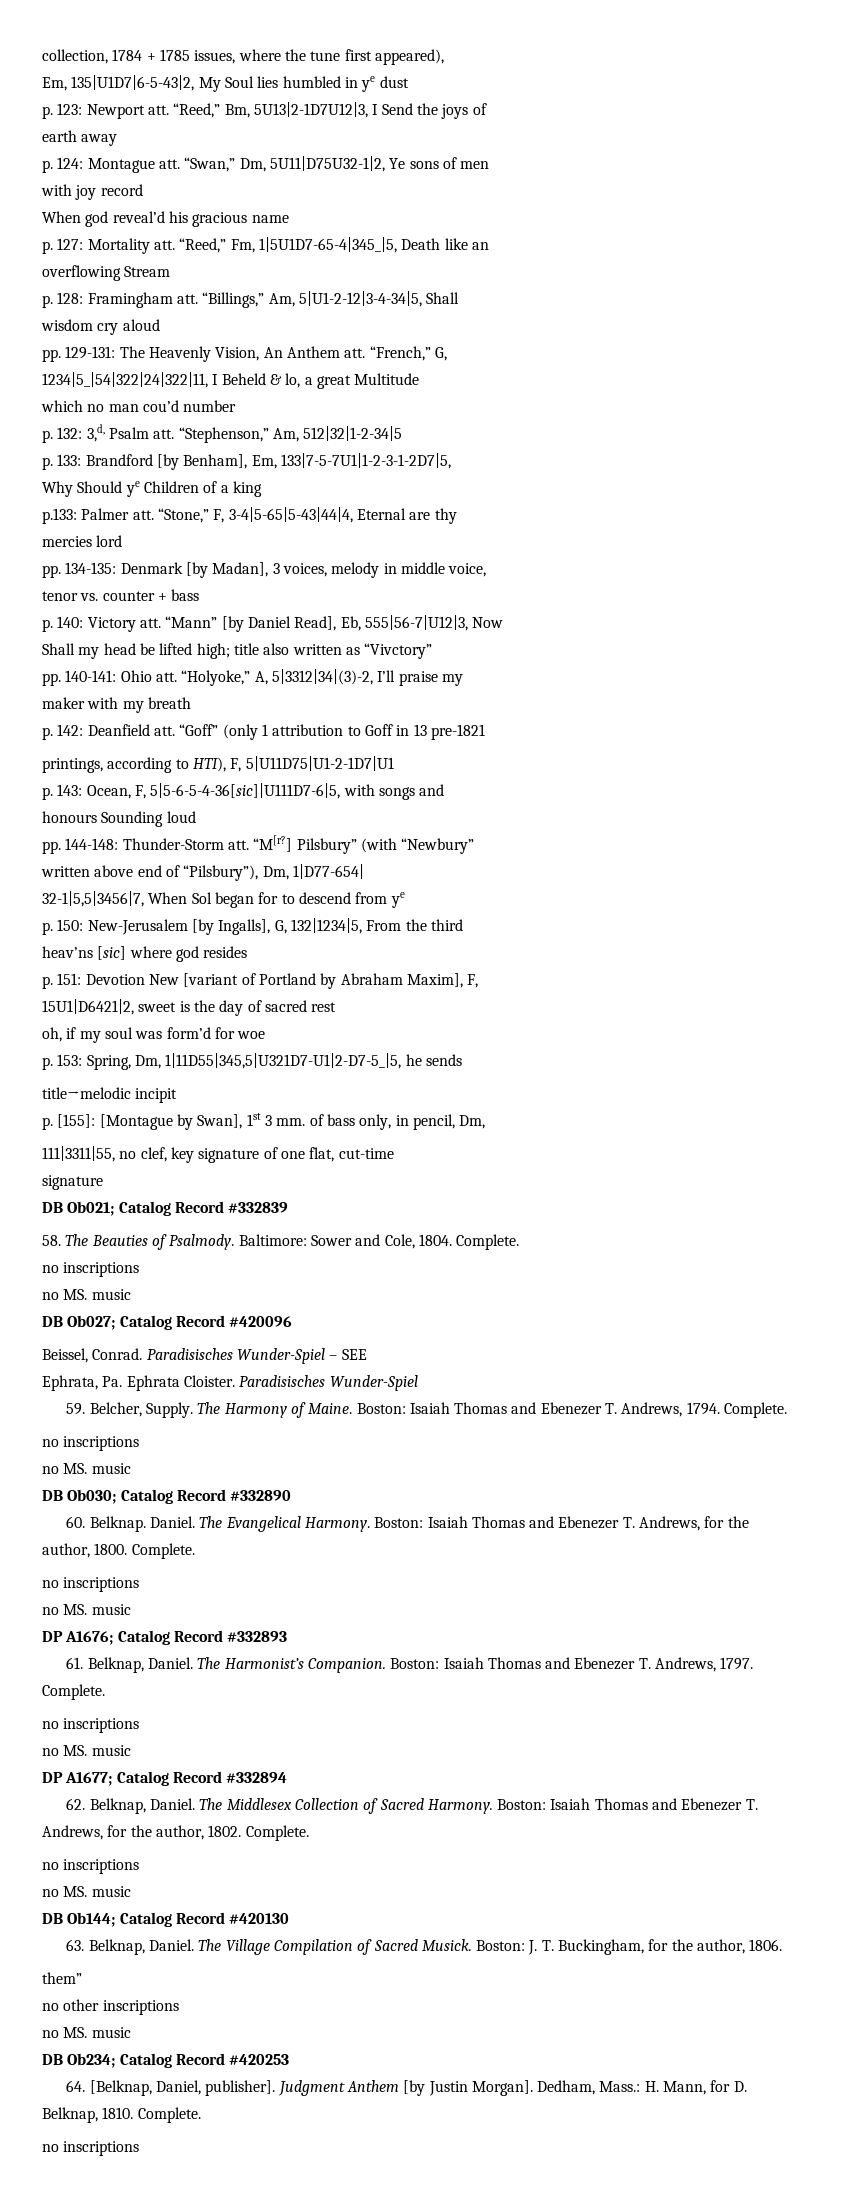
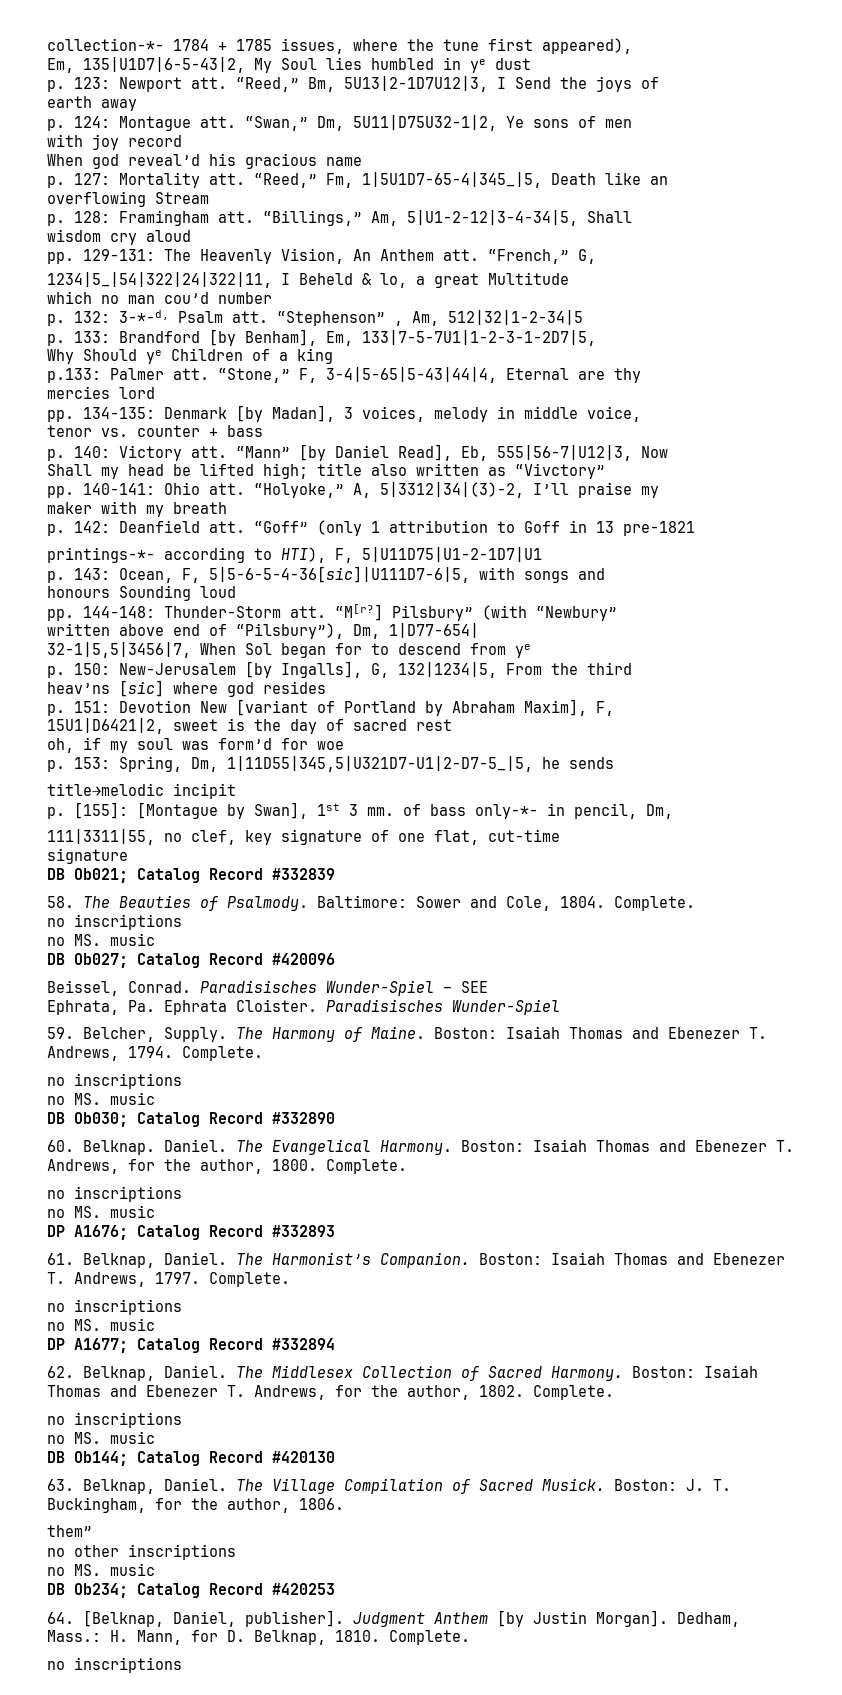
- collection, 1784 + 1785 issues, where the tune first appeared),
+ collection-*- 1784 + 1785 issues, where the tune first appeared),
- p. 132: 3,d, Psalm att.
+ p. 132: 3-*-d, Psalm att.
- “Stephenson,” Am, 512|32|1-2-34|5
+ “Stephenson” , Am, 512|32|1-2-34|5
- printings, according to HTI), F, 5|U11D75|U1-2-1D7|U1
+ printings-*- according to HTI), F, 5|U11D75|U1-2-1D7|U1
- p. [155]: [Montague by Swan], 1st 3 mm. of bass only, in pencil, Dm,
+ p. [155]: [Montague by Swan], 1st 3 mm. of bass only-*- in pencil, Dm,

